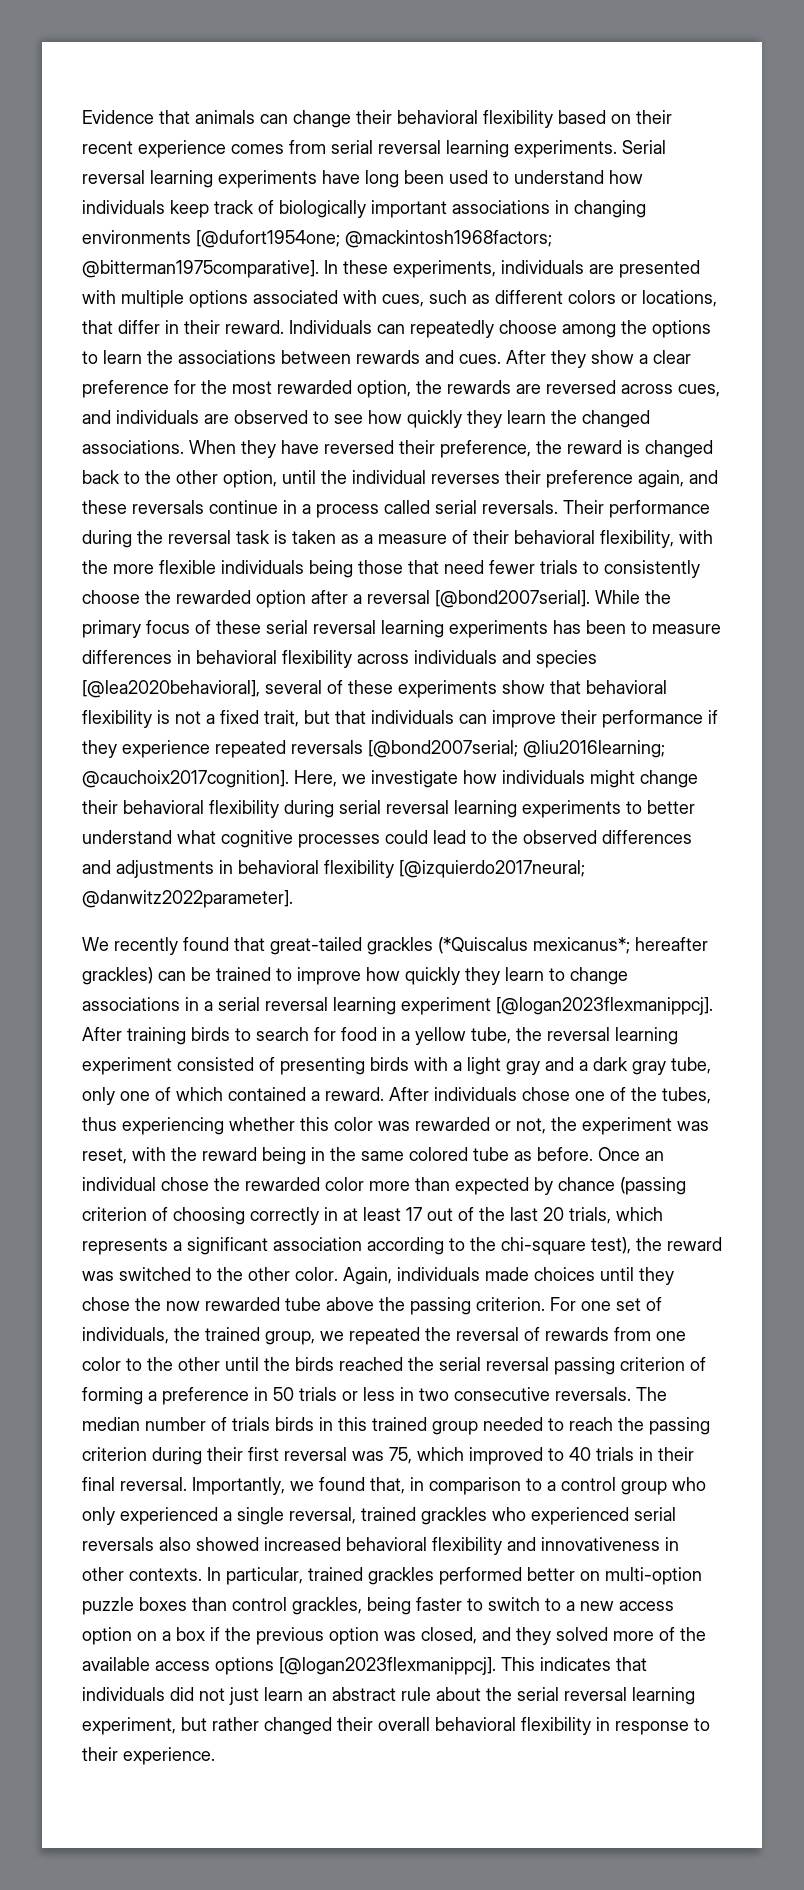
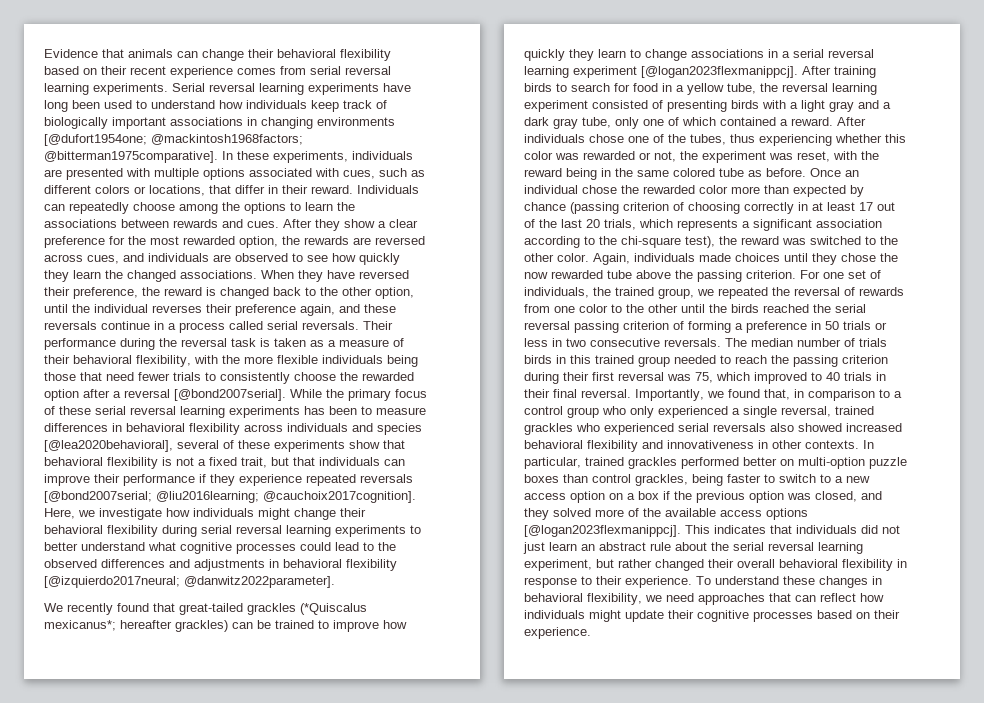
+ To understand these changes in behavioral flexibility, we need approaches that can reflect how individuals might update their cognitive processes based on their experience.

